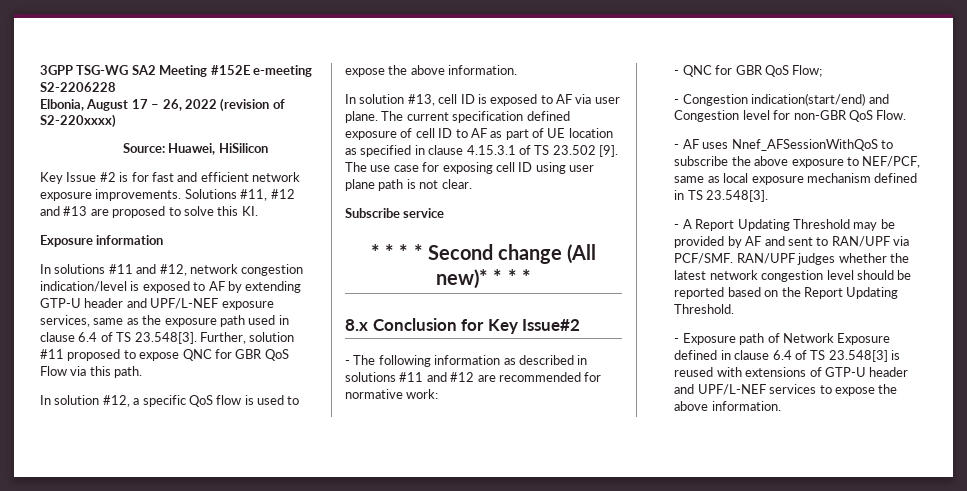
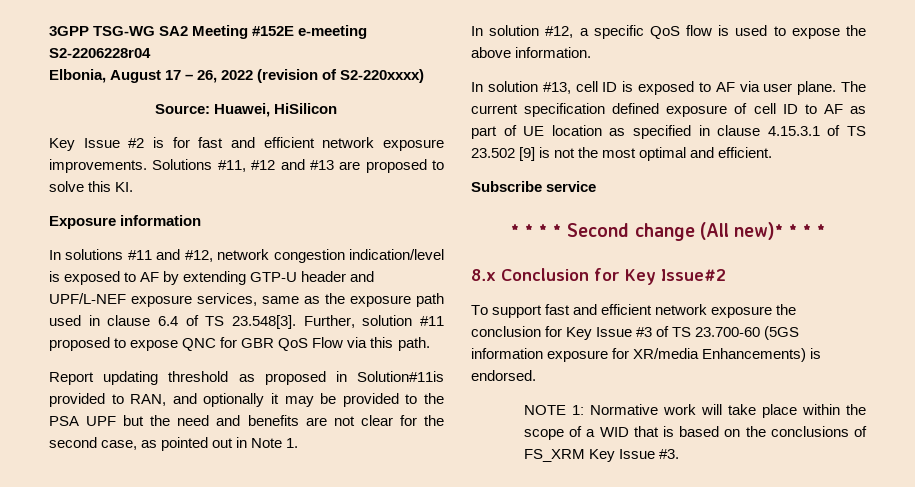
- 3GPP TSG-WG SA2 Meeting #152E e-meeting S2-2206228
+ 3GPP TSG-WG SA2 Meeting #152E e-meeting S2-2206228r04
+ Report updating threshold as proposed in Solution#11is provided to RAN, and optionally it may be provided to the PSA UPF but the need and benefits are not clear for the second case, as pointed out in Note 1.
- The current specification defined exposure of cell ID to AF as part of UE location as specified in clause 4.15.3.1 of TS 23.502 [9]. The use case for exposing cell ID using user plane path is not clear.
+ The current specification defined exposure of cell ID to AF as part of UE location as specified in clause 4.15.3.1 of TS 23.502 [9] is not the most optimal and efficient.
- - The following information as described in solutions #11 and #12 are recommended for normative work:
- - QNC for GBR QoS Flow;
- - Congestion indication(start/end) and Congestion level for non-GBR QoS Flow.
- - AF uses Nnef_AFSessionWithQoS to subscribe the above exposure to NEF/PCF, same as local exposure mechanism defined in TS 23.548[3].
- - A Report Updating Threshold may be provided by AF and sent to RAN/UPF via PCF/SMF. RAN/UPF judges whether the latest network congestion level should be reported based on the Report Updating Threshold.
- - Exposure path of Network Exposure defined in clause 6.4 of TS 23.548[3] is reused with extensions of GTP-U header and UPF/L-NEF services to expose the above information.
+ To support fast and efficient network exposure the conclusion for Key Issue #3 of TS 23.700-60 (5GS information exposure for XR/media Enhancements) is endorsed.
+ NOTE 1: Normative work will take place within the scope of a WID that is based on the conclusions of FS_XRM Key Issue #3.

